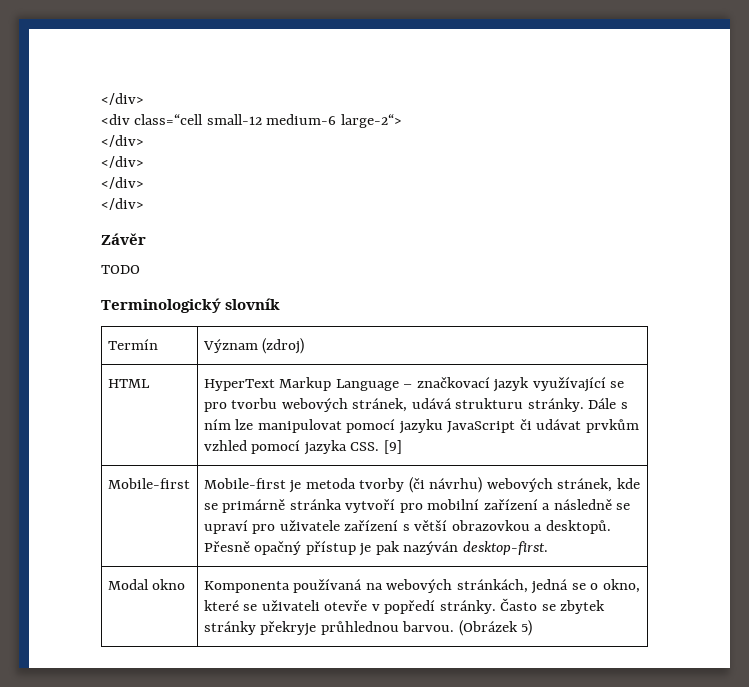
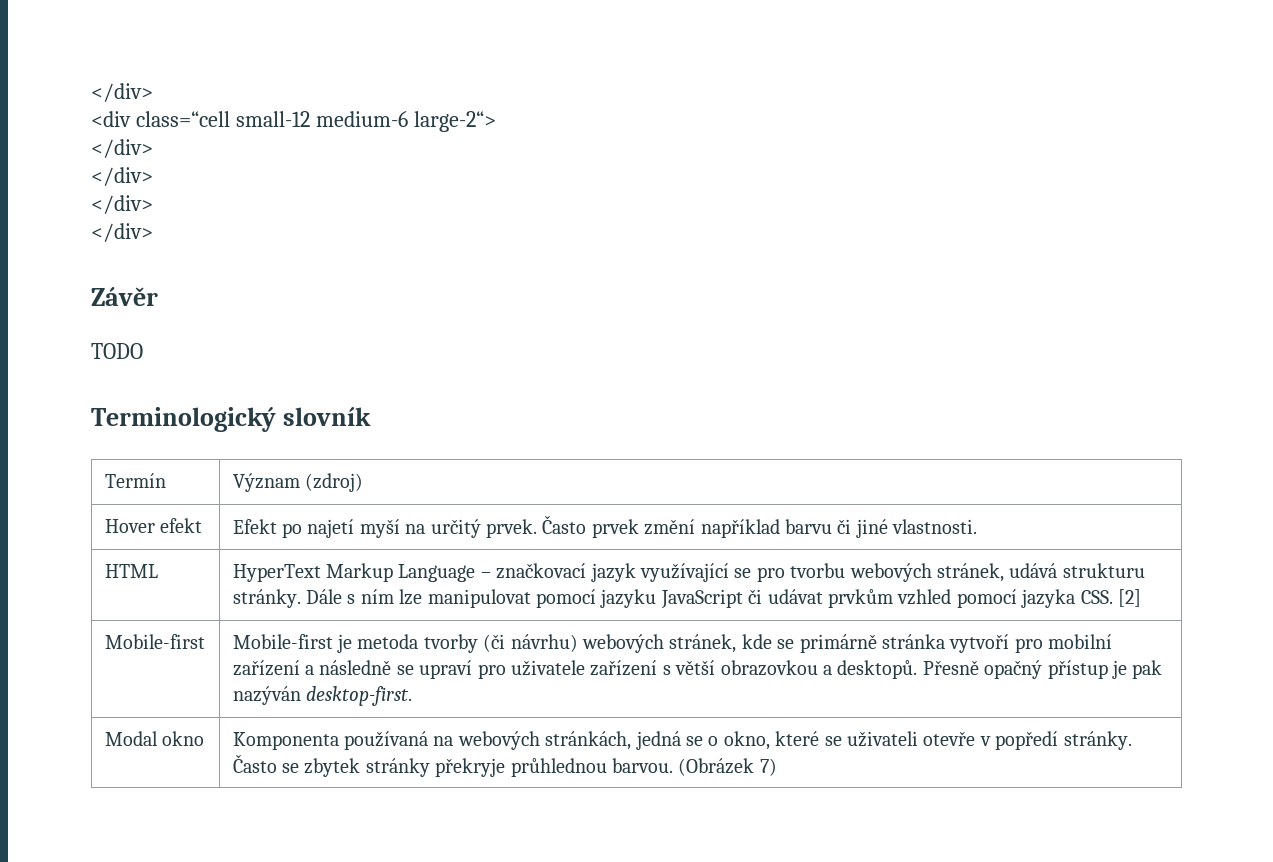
+ Hover efekt | Efekt po najetí myší na určitý prvek. Často prvek změní například barvu či jiné vlastnosti.
- HTML | HyperText Markup Language – značkovací jazyk využívající se pro tvorbu webových stránek, udává strukturu stránky. Dále s ním lze manipulovat pomocí jazyku JavaScript či udávat prvkům vzhled pomocí jazyka CSS. [9]
+ HTML | HyperText Markup Language – značkovací jazyk využívající se pro tvorbu webových stránek, udává strukturu stránky. Dále s ním lze manipulovat pomocí jazyku JavaScript či udávat prvkům vzhled pomocí jazyka CSS. [2]
- Modal okno | Komponenta používaná na webových stránkách, jedná se o okno, které se uživateli otevře v popředí stránky. Často se zbytek stránky překryje průhlednou barvou. (Obrázek 5)
+ Modal okno | Komponenta používaná na webových stránkách, jedná se o okno, které se uživateli otevře v popředí stránky. Často se zbytek stránky překryje průhlednou barvou. (Obrázek 7)

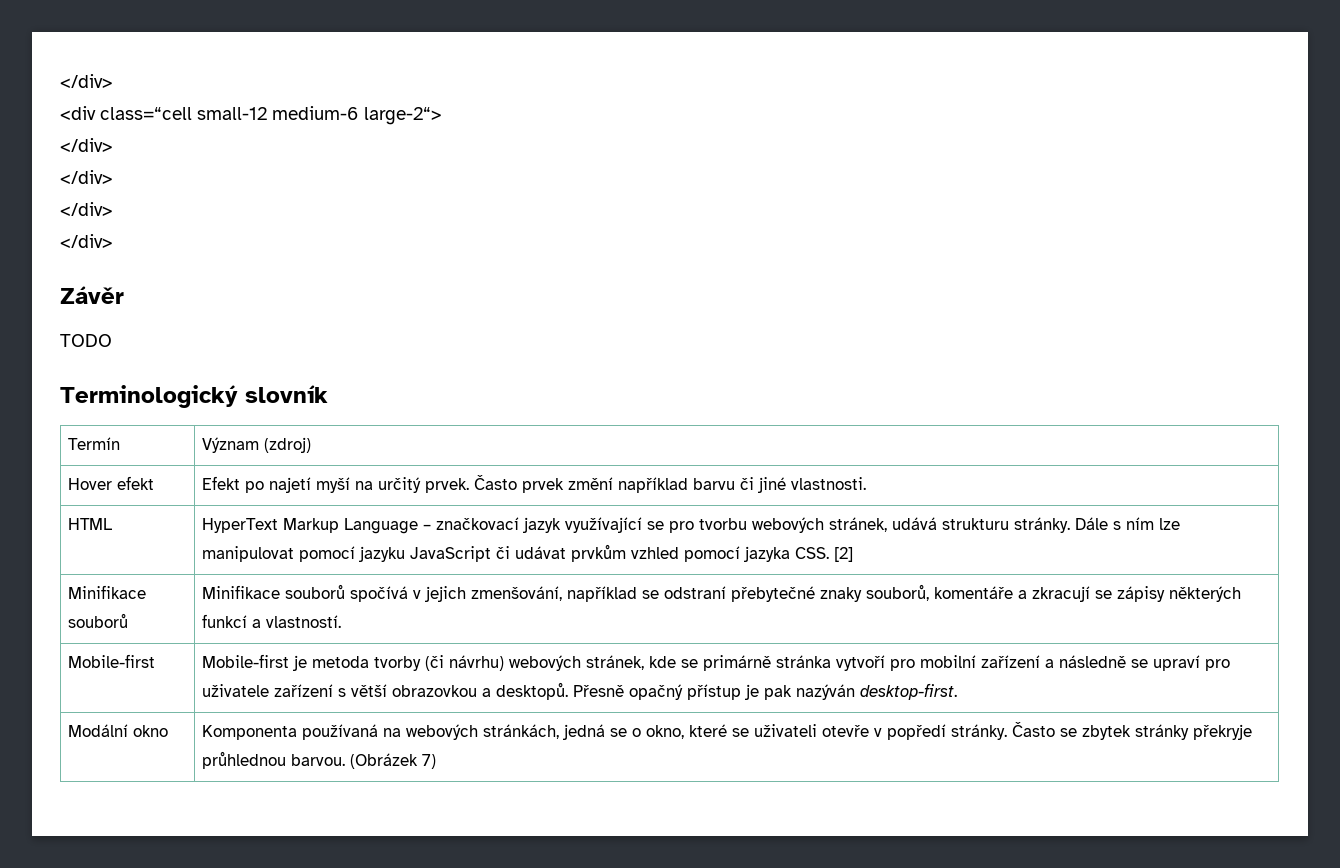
+ Minifikace souborů | Minifikace souborů spočívá v jejich zmenšování, například se odstraní přebytečné znaky souborů, komentáře a zkracují se zápisy některých funkcí a vlastností.
- Modal okno | Komponenta používaná na webových stránkách, jedná se o okno, které se uživateli otevře v popředí stránky. Často se zbytek stránky překryje průhlednou barvou. (Obrázek 7)
+ Modální okno | Komponenta používaná na webových stránkách, jedná se o okno, které se uživateli otevře v popředí stránky. Často se zbytek stránky překryje průhlednou barvou. (Obrázek 7)

